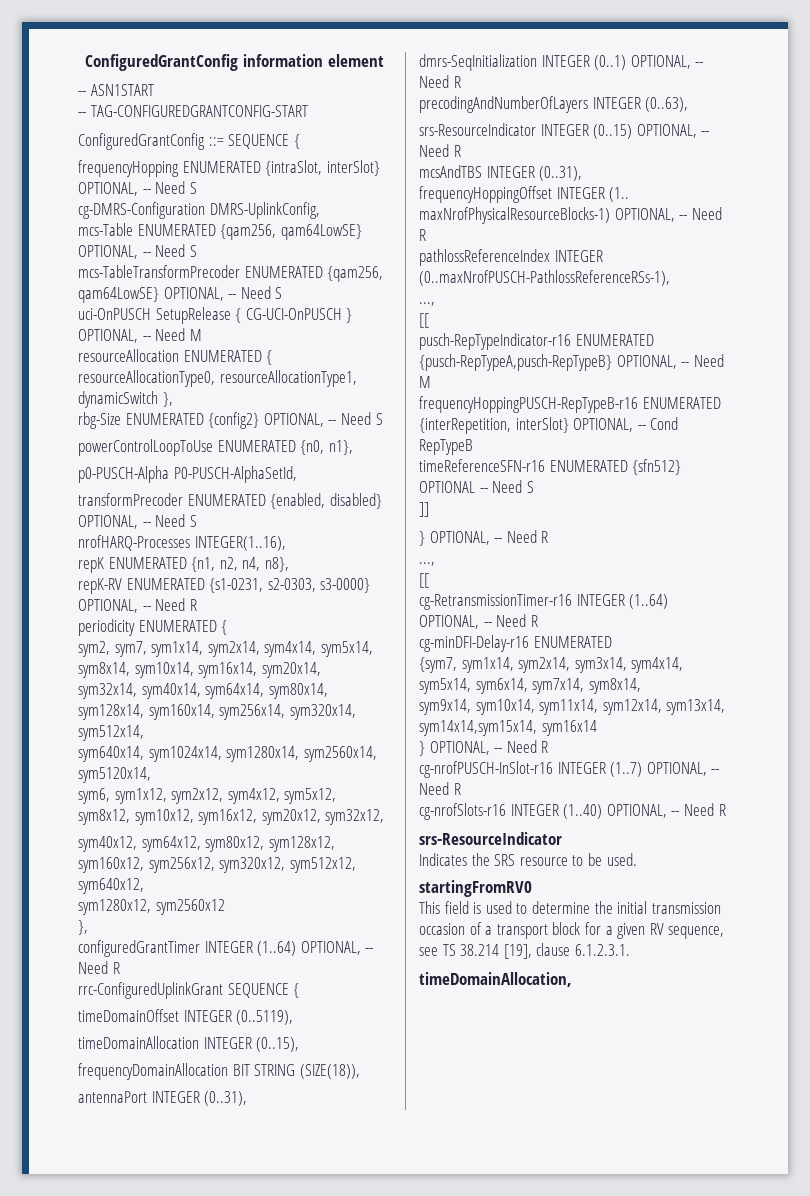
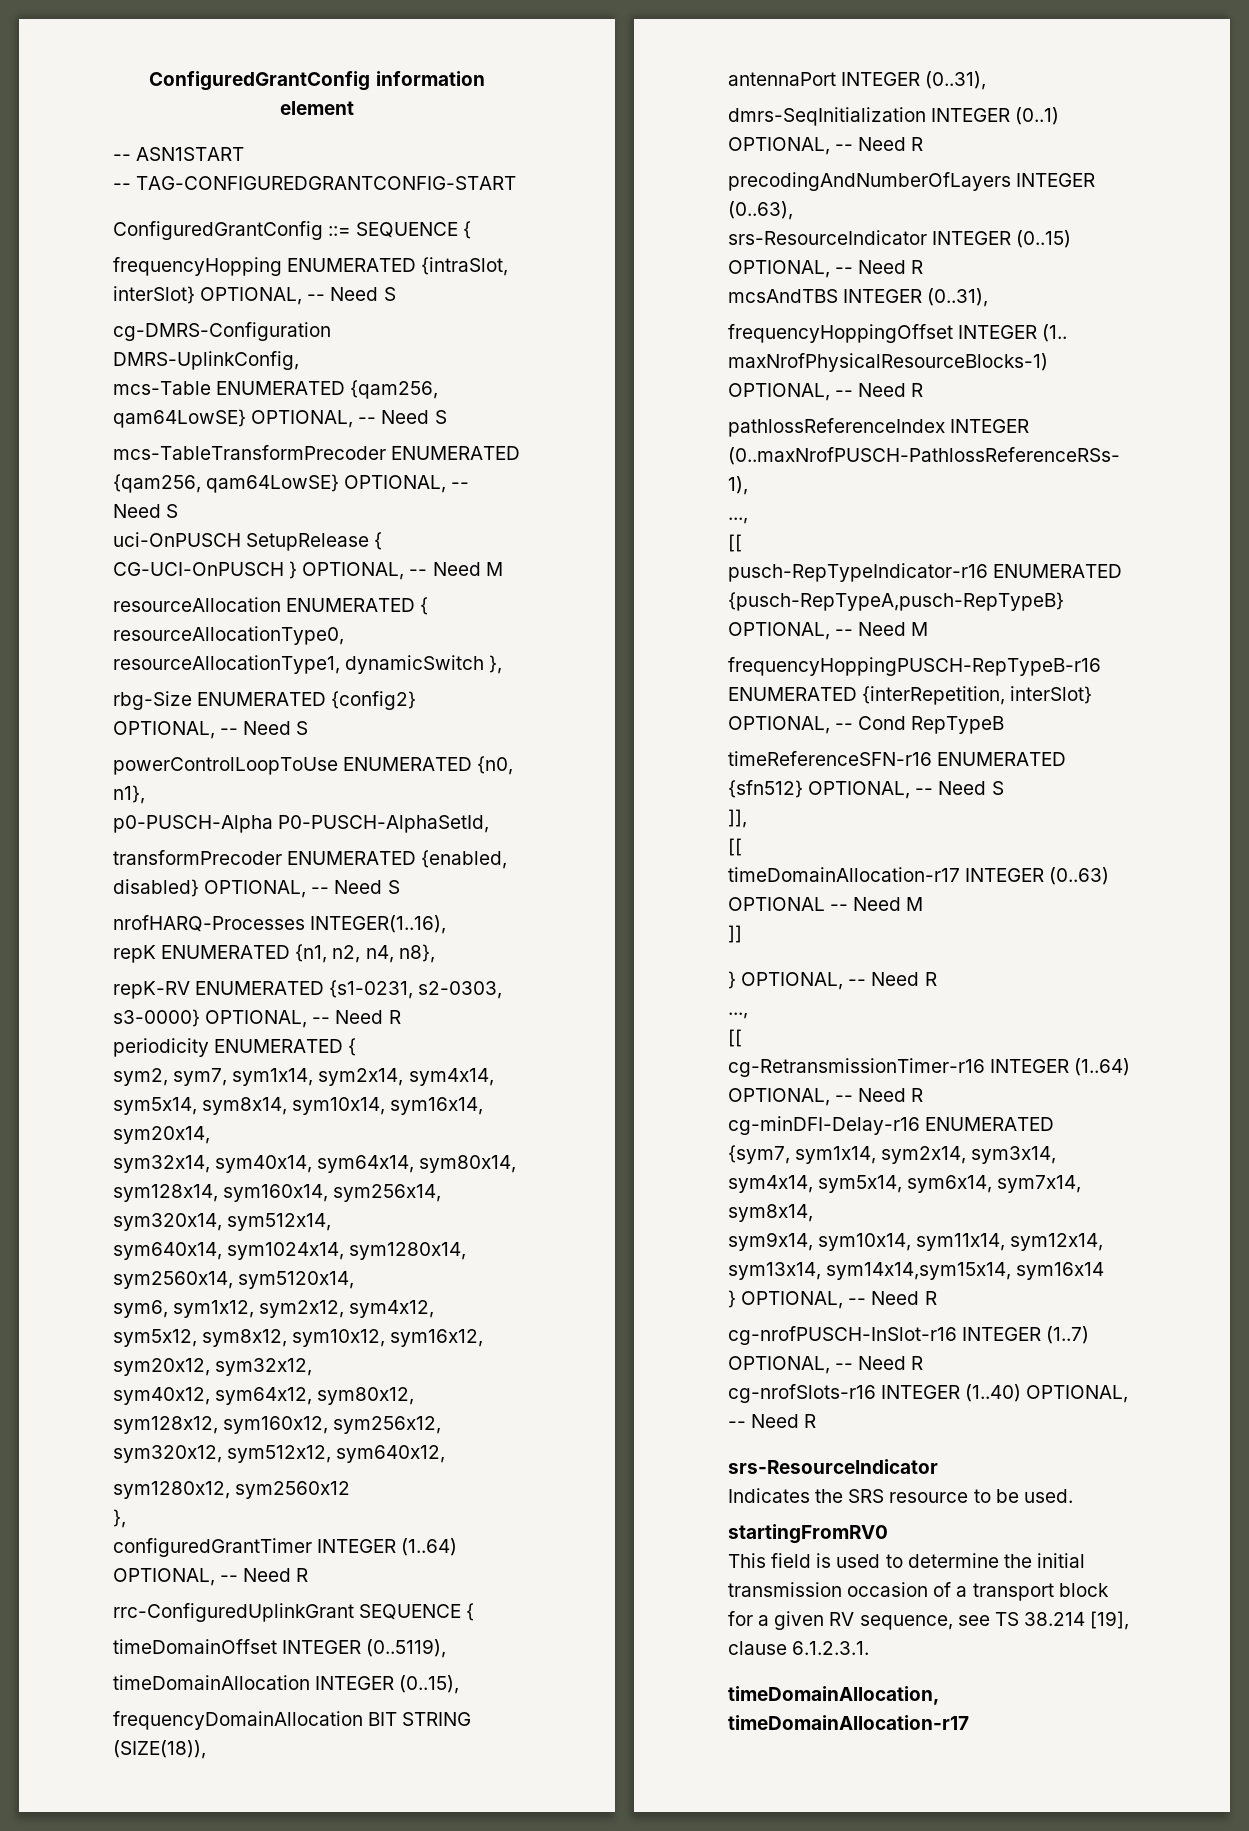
- timeReferenceSFN-r16 ENUMERATED {sfn512} OPTIONAL -- Need S
+ timeReferenceSFN-r16 ENUMERATED {sfn512} OPTIONAL, -- Need S
+ ]],
+ [[
+ timeDomainAllocation-r17 INTEGER (0..63) OPTIONAL -- Need M
- timeDomainAllocation,
+ timeDomainAllocation, timeDomainAllocation-r17

